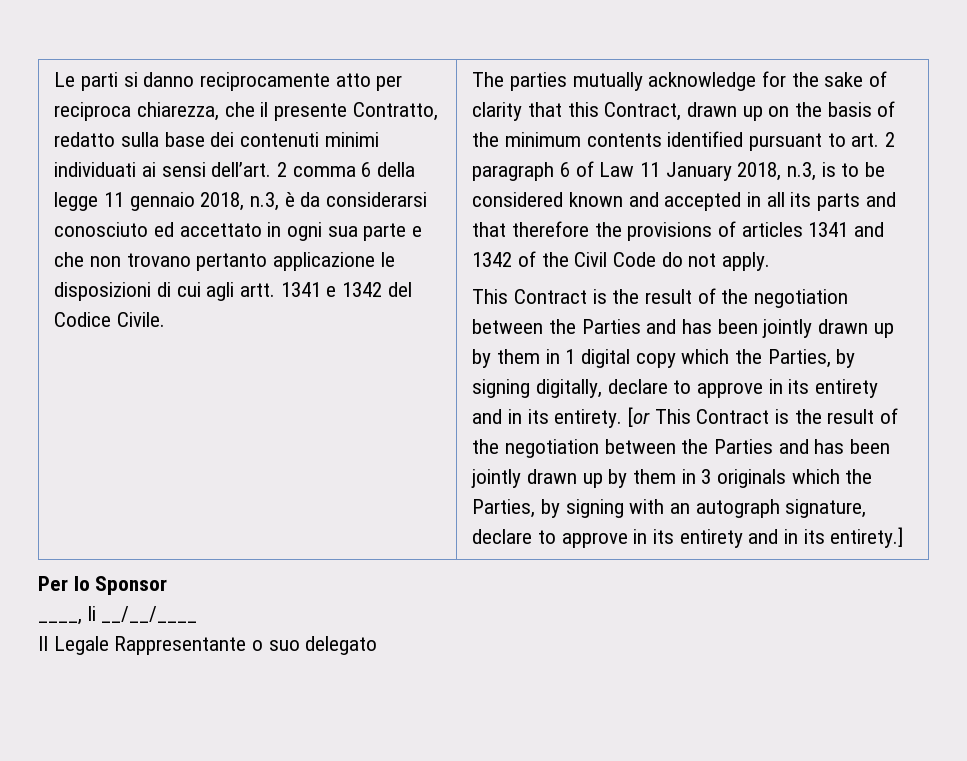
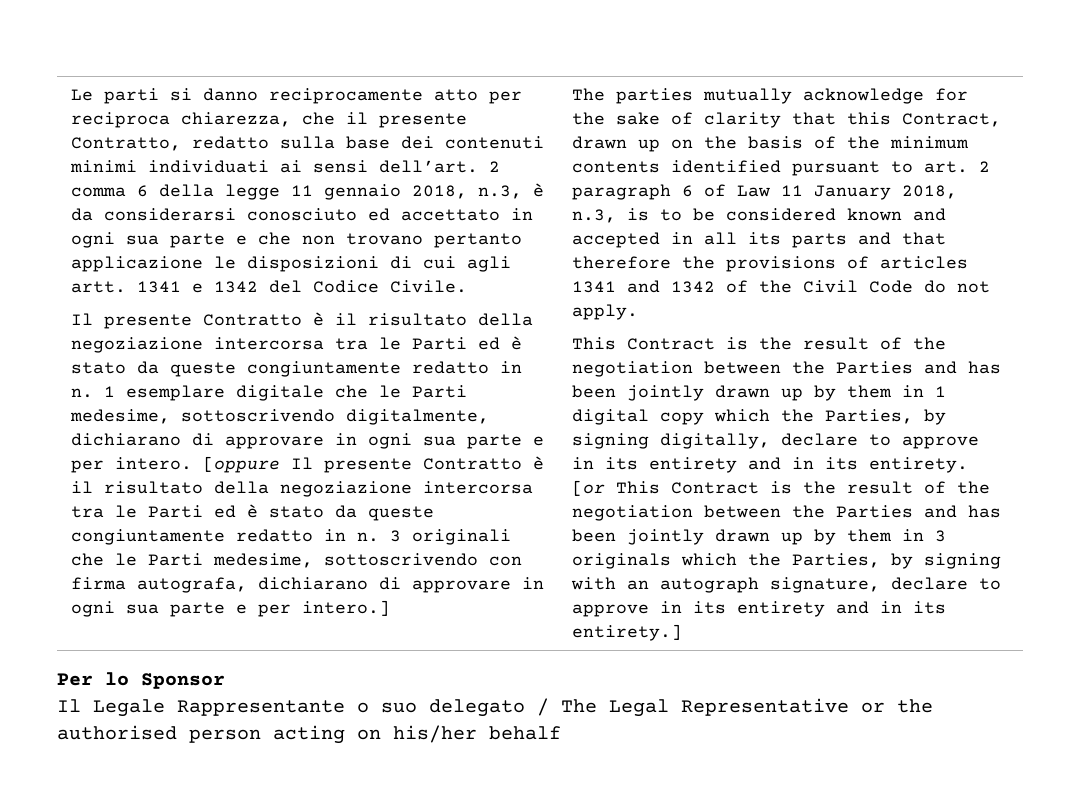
+ Il presente Contratto è il risultato della negoziazione intercorsa tra le Parti ed è stato da queste congiuntamente redatto in n. 1 esemplare digitale che le Parti medesime, sottoscrivendo digitalmente, dichiarano di approvare in ogni sua parte e per intero. [oppure Il presente Contratto è il risultato della negoziazione intercorsa tra le Parti ed è stato da queste congiuntamente redatto in n. 3 originali che le Parti medesime, sottoscrivendo con firma autografa, dichiarano di approvare in ogni sua parte e per intero.]
- ____, li __/__/____
- Il Legale Rappresentante o suo delegato
+ Il Legale Rappresentante o suo delegato / The Legal Representative or the authorised person acting on his/her behalf

